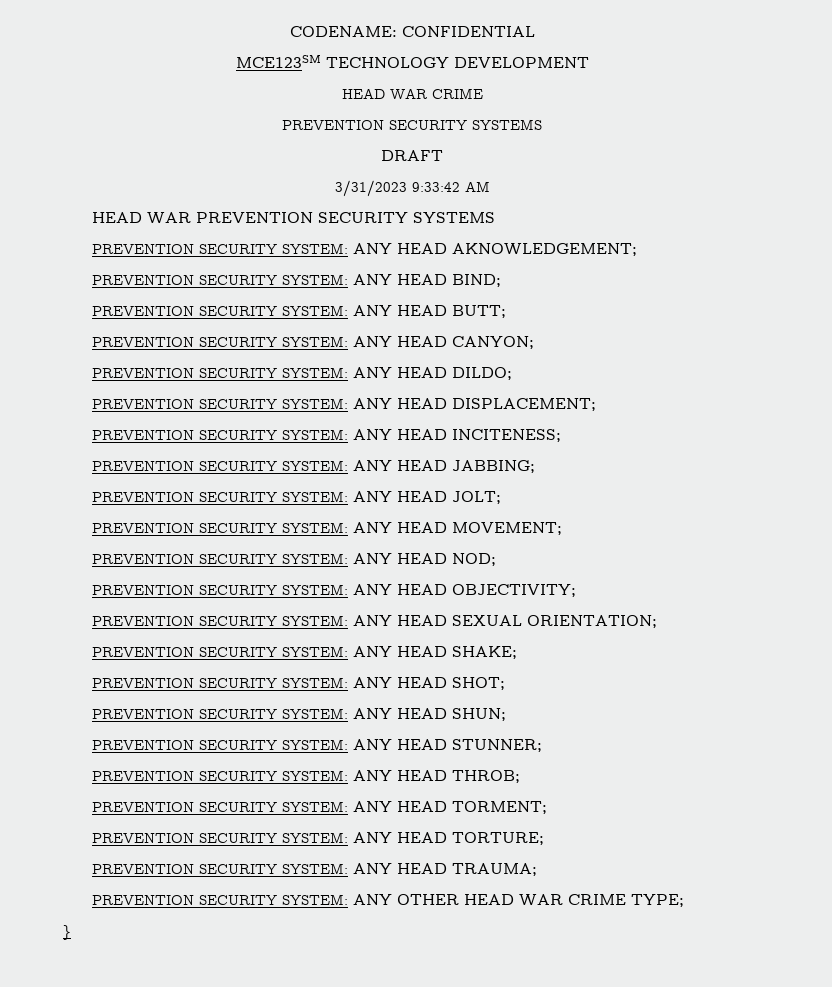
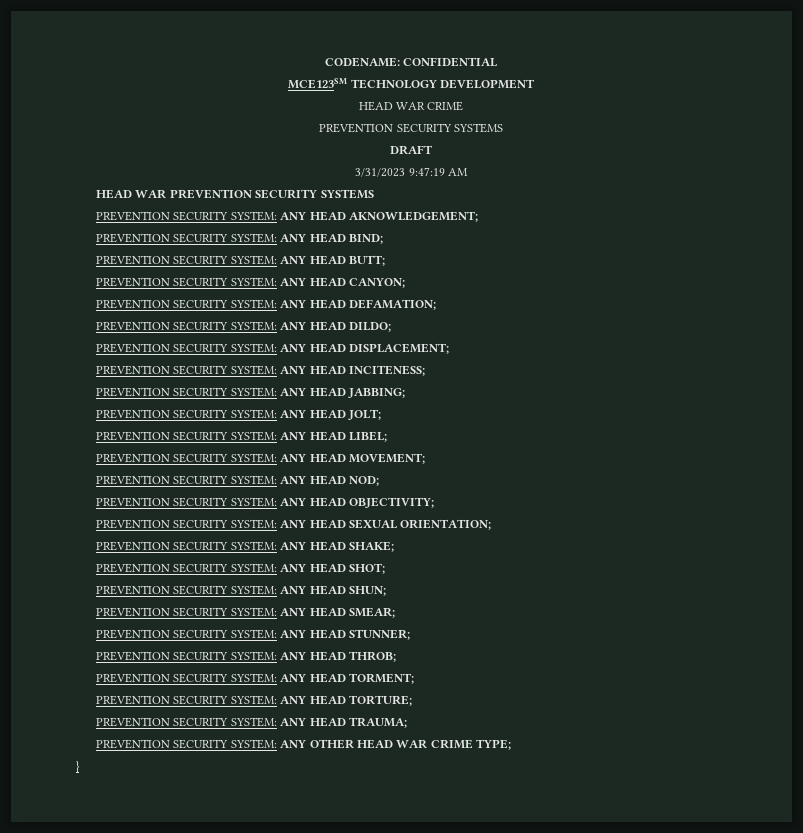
- 3/31/2023 9:33:42 AM
+ 3/31/2023 9:47:19 AM
+ PREVENTION SECURITY SYSTEM: ANY HEAD DEFAMATION;
+ PREVENTION SECURITY SYSTEM: ANY HEAD LIBEL;
+ PREVENTION SECURITY SYSTEM: ANY HEAD SMEAR;

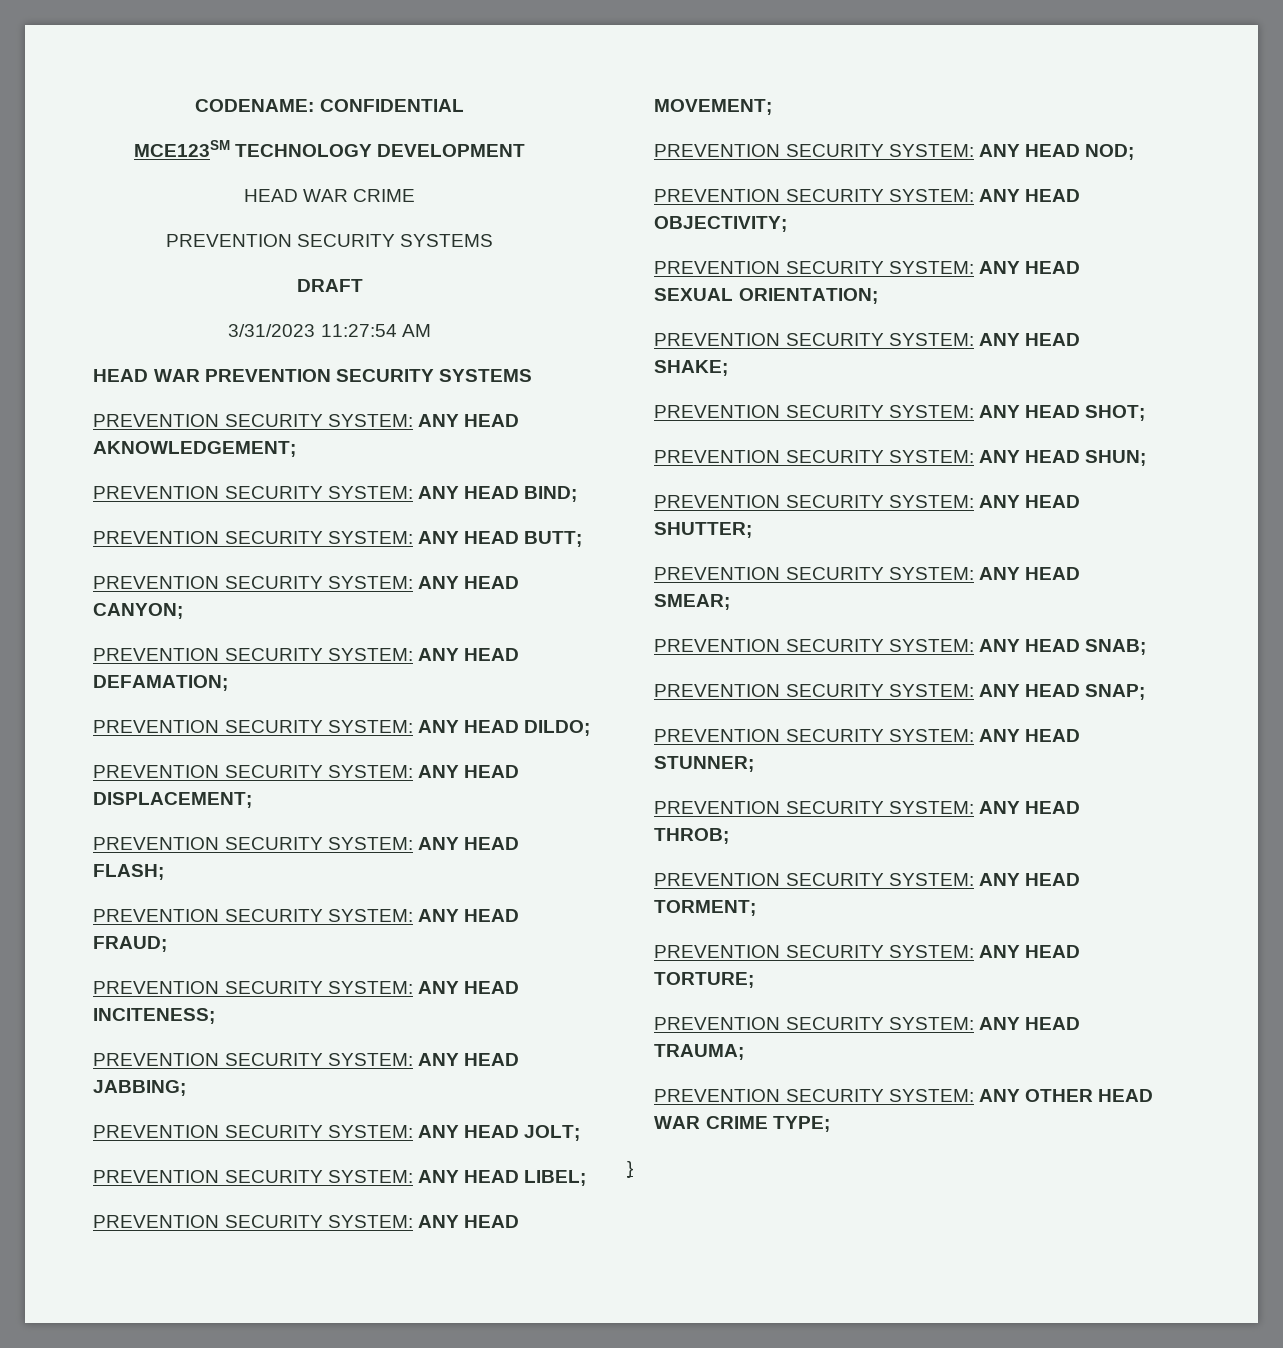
- 3/31/2023 9:47:19 AM
+ 3/31/2023 11:27:54 AM
+ PREVENTION SECURITY SYSTEM: ANY HEAD FLASH;
+ PREVENTION SECURITY SYSTEM: ANY HEAD FRAUD;
+ PREVENTION SECURITY SYSTEM: ANY HEAD SHUTTER;
+ PREVENTION SECURITY SYSTEM: ANY HEAD SNAB;
+ PREVENTION SECURITY SYSTEM: ANY HEAD SNAP;

